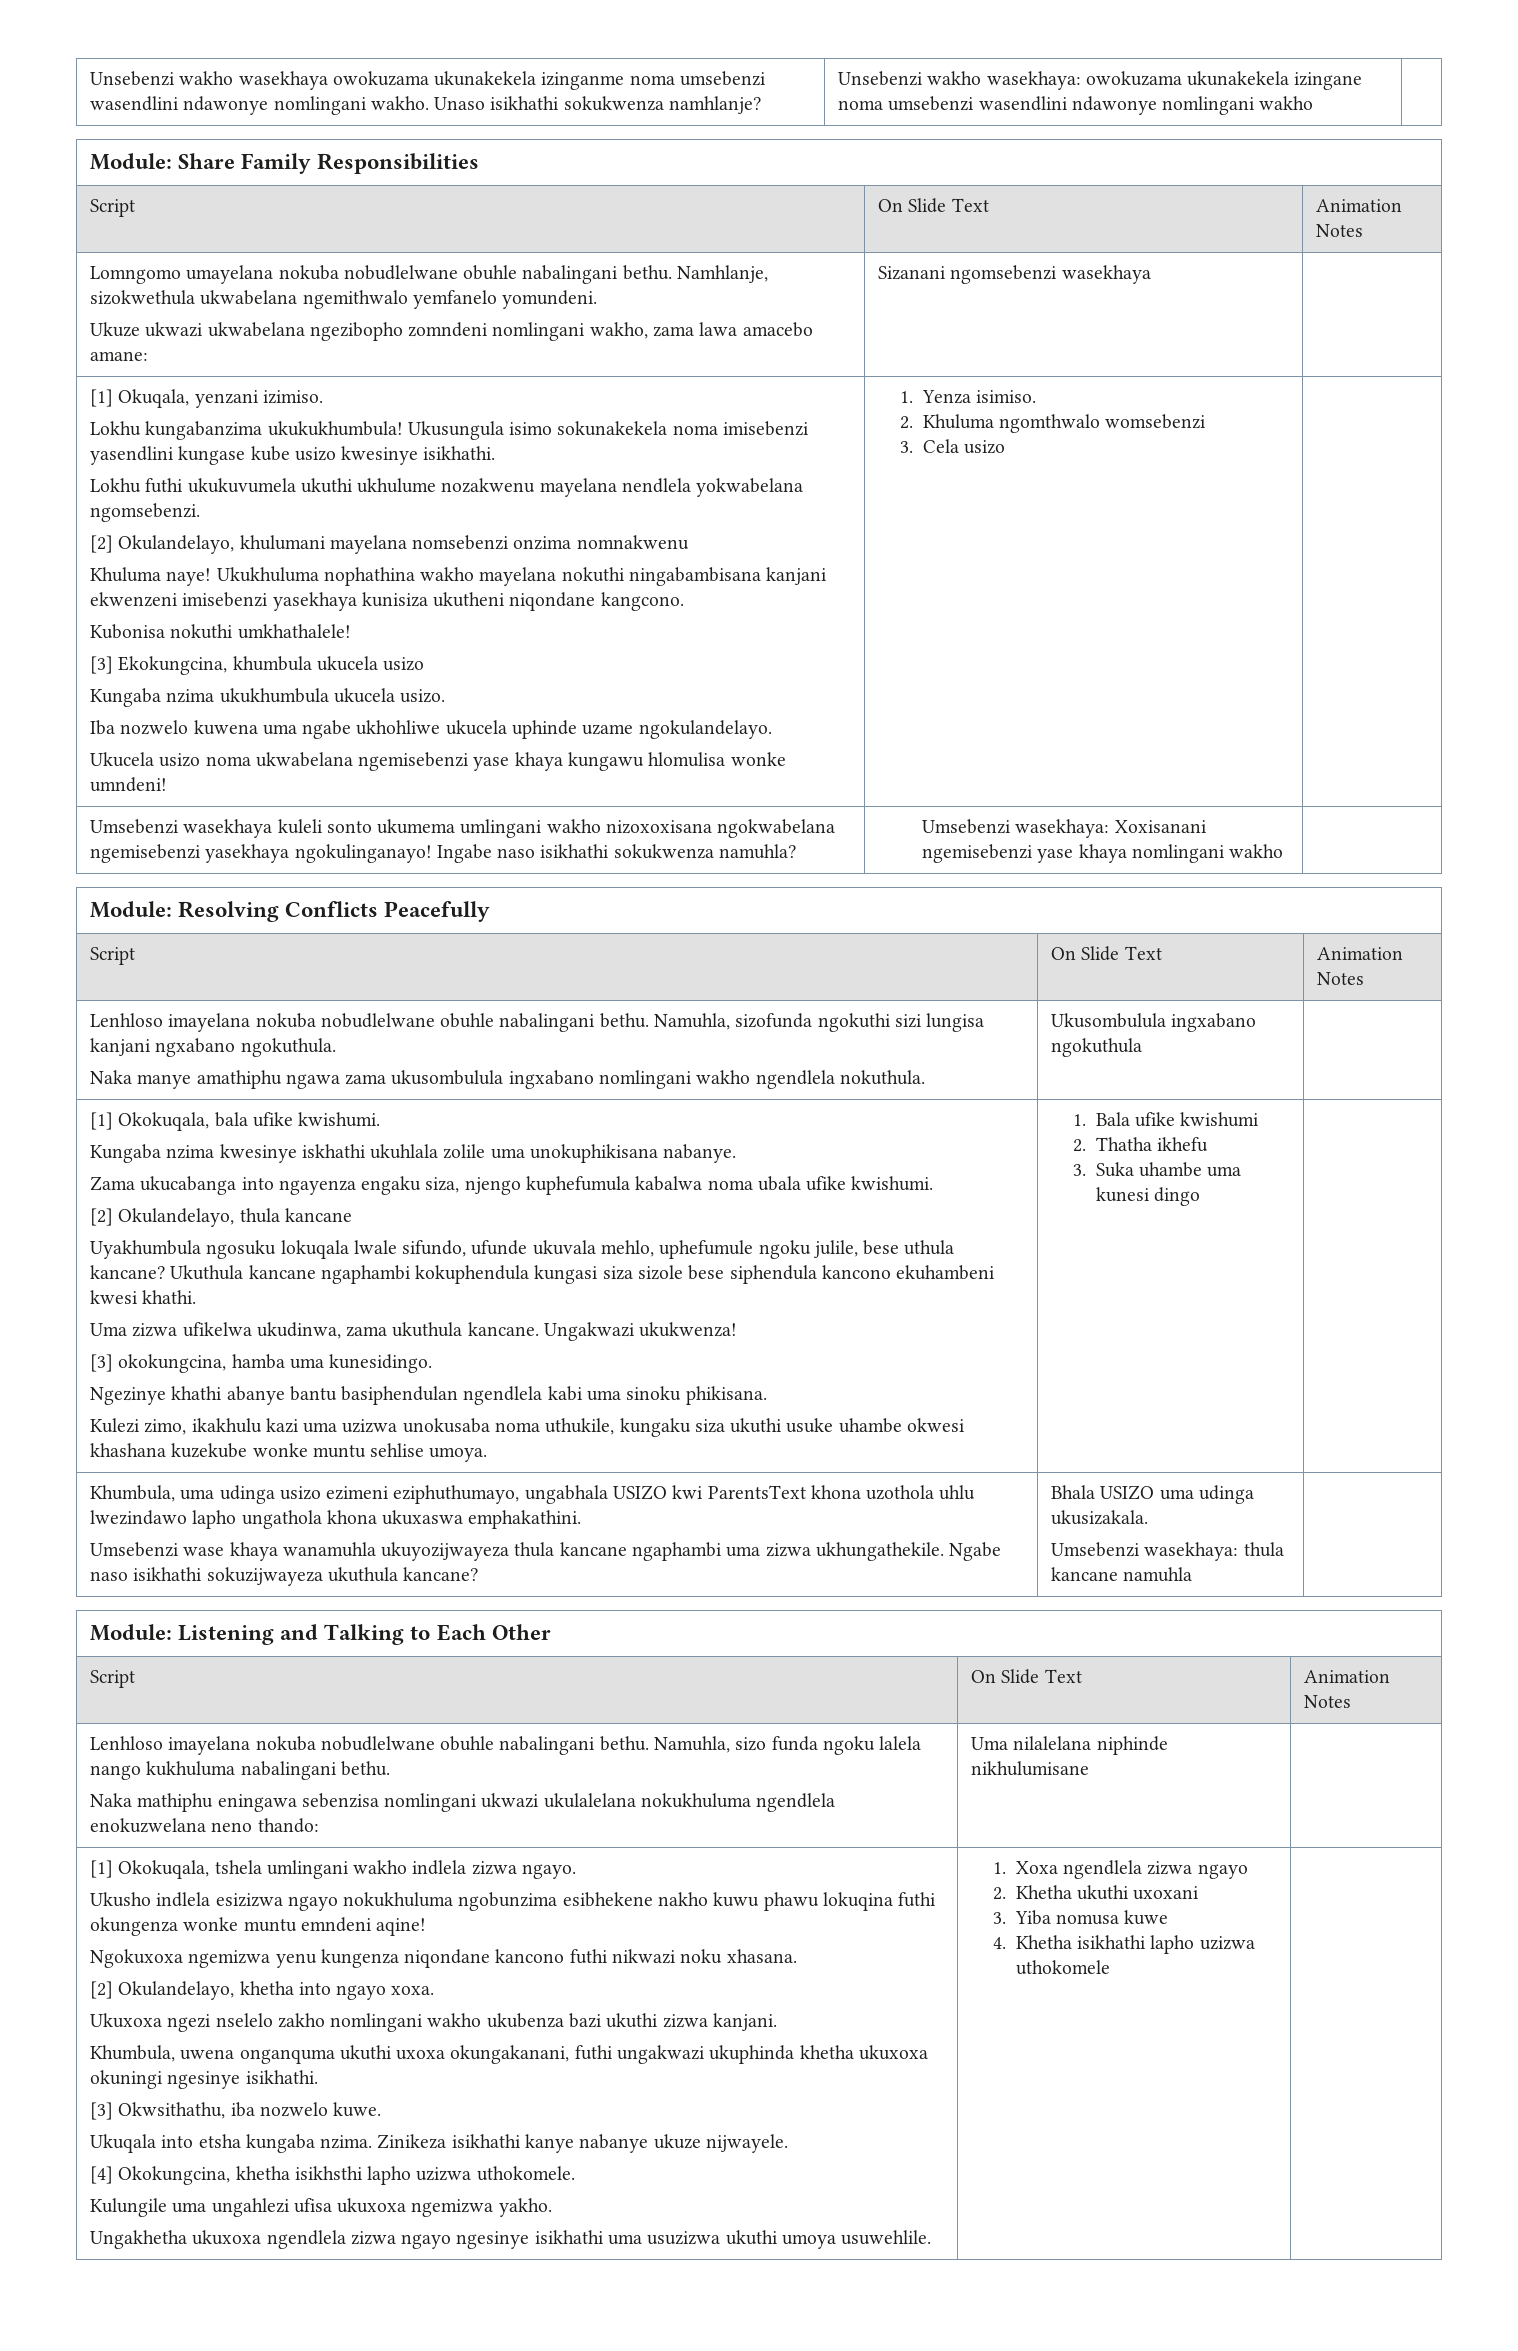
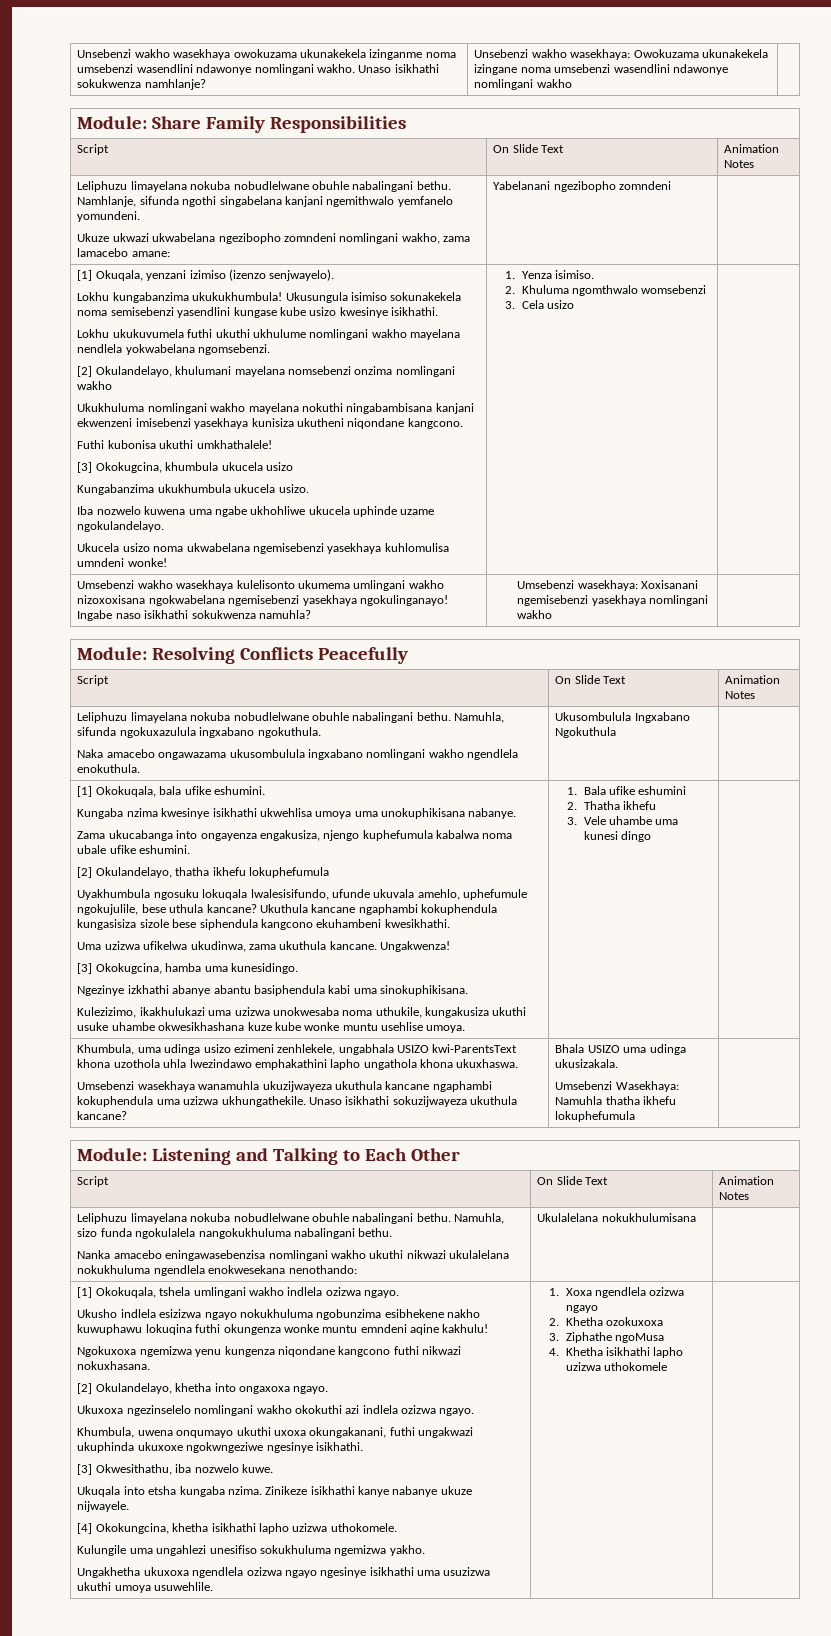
- Unsebenzi wakho wasekhaya owokuzama ukunakekela izinganme noma umsebenzi wasendlini ndawonye nomlingani wakho. Unaso isikhathi sokukwenza namhlanje? | Unsebenzi wakho wasekhaya: owokuzama ukunakekela izingane noma umsebenzi wasendlini ndawonye nomlingani wakho |
+ Unsebenzi wakho wasekhaya owokuzama ukunakekela izinganme noma umsebenzi wasendlini ndawonye nomlingani wakho. Unaso isikhathi sokukwenza namhlanje? | Unsebenzi wakho wasekhaya: Owokuzama ukunakekela izingane noma umsebenzi wasendlini ndawonye nomlingani wakho |
- Lomngomo umayelana nokuba nobudlelwane obuhle nabalingani bethu. Namhlanje, sizokwethula ukwabelana ngemithwalo yemfanelo yomundeni.
- Ukuze ukwazi ukwabelana ngezibopho zomndeni nomlingani wakho, zama lawa amacebo amane: | Sizanani ngomsebenzi wasekhaya |
+ Leliphuzu limayelana nokuba nobudlelwane obuhle nabalingani bethu. Namhlanje, sifunda ngothi singabelana kanjani ngemithwalo yemfanelo yomundeni.
+ Ukuze ukwazi ukwabelana ngezibopho zomndeni nomlingani wakho, zama lamacebo amane: | Yabelanani ngezibopho zomndeni |
- [1] Okuqala, yenzani izimiso.
+ [1] Okuqala, yenzani izimiso (izenzo senjwayelo).
- Ukusungula isimo sokunakekela noma imisebenzi yasendlini kungase kube usizo kwesinye isikhathi.
+ Ukusungula isimiso sokunakekela noma semisebenzi yasendlini kungase kube usizo kwesinye isikhathi.
- Lokhu futhi ukukuvumela ukuthi ukhulume nozakwenu mayelana nendlela yokwabelana ngomsebenzi.
+ Lokhu ukukuvumela futhi ukuthi ukhulume nomlingani wakho mayelana nendlela yokwabelana ngomsebenzi.
- [2] Okulandelayo, khulumani mayelana nomsebenzi onzima nomnakwenu
- Khuluma naye! Ukukhuluma nophathina wakho mayelana nokuthi ningabambisana kanjani ekwenzeni imisebenzi yasekhaya kunisiza ukutheni niqondane kangcono.
+ [2] Okulandelayo, khulumani mayelana nomsebenzi onzima nomlingani wakho
+ Ukukhuluma nomlingani wakho mayelana nokuthi ningabambisana kanjani ekwenzeni imisebenzi yasekhaya kunisiza ukutheni niqondane kangcono.
- Kubonisa nokuthi umkhathalele!
+ Futhi kubonisa ukuthi umkhathalele!
- [3] Ekokungcina, khumbula ukucela usizo
+ [3] Okokugcina, khumbula ukucela usizo
- Kungaba nzima ukukhumbula ukucela usizo.
+ Kungabanzima ukukhumbula ukucela usizo.
- Ukucela usizo noma ukwabelana ngemisebenzi yase khaya kungawu hlomulisa wonke umndeni!
+ Ukucela usizo noma ukwabelana ngemisebenzi yasekhaya kuhlomulisa umndeni wonke!
- Umsebenzi wasekhaya kuleli sonto ukumema umlingani wakho nizoxoxisana ngokwabelana ngemisebenzi yasekhaya ngokulinganayo! Ingabe naso isikhathi sokukwenza namuhla? | Umsebenzi wasekhaya: Xoxisanani ngemisebenzi yase khaya nomlingani wakho |
+ Umsebenzi wakho wasekhaya kulelisonto ukumema umlingani wakho nizoxoxisana ngokwabelana ngemisebenzi yasekhaya ngokulinganayo! Ingabe naso isikhathi sokukwenza namuhla? | Umsebenzi wasekhaya: Xoxisanani ngemisebenzi yasekhaya nomlingani wakho |
- Lenhloso imayelana nokuba nobudlelwane obuhle nabalingani bethu. Namuhla, sizofunda ngokuthi sizi lungisa kanjani ngxabano ngokuthula.
- Naka manye amathiphu ngawa zama ukusombulula ingxabano nomlingani wakho ngendlela nokuthula. | Ukusombulula ingxabano ngokuthula |
+ Leliphuzu limayelana nokuba nobudlelwane obuhle nabalingani bethu. Namuhla, sifunda ngokuxazulula ingxabano ngokuthula.
+ Naka amacebo ongawazama ukusombulula ingxabano nomlingani wakho ngendlela enokuthula. | Ukusombulula Ingxabano Ngokuthula |
- [1] Okokuqala, bala ufike kwishumi.
+ [1] Okokuqala, bala ufike eshumini.
- Kungaba nzima kwesinye iskhathi ukuhlala zolile uma unokuphikisana nabanye.
+ Kungaba nzima kwesinye isikhathi ukwehlisa umoya uma unokuphikisana nabanye.
- Zama ukucabanga into ngayenza engaku siza, njengo kuphefumula kabalwa noma ubala ufike kwishumi.
- [2] Okulandelayo, thula kancane
+ Zama ukucabanga into ongayenza engakusiza, njengo kuphefumula kabalwa noma ubale ufike eshumini.
+ [2] Okulandelayo, thatha ikhefu lokuphefumula
- Uyakhumbula ngosuku lokuqala lwale sifundo, ufunde ukuvala mehlo, uphefumule ngoku julile, bese uthula kancane?
+ Uyakhumbula ngosuku lokuqala lwalesisifundo, ufunde ukuvala amehlo, uphefumule ngokujulile, bese uthula kancane?
- Ukuthula kancane ngaphambi kokuphendula kungasi siza sizole bese siphendula kancono ekuhambeni kwesi khathi.
- Uma zizwa ufikelwa ukudinwa, zama ukuthula kancane.
+ Ukuthula kancane ngaphambi kokuphendula kungasisiza sizole bese siphendula kangcono ekuhambeni kwesikhathi.
+ Uma uzizwa ufikelwa ukudinwa, zama ukuthula kancane.
- Ungakwazi ukukwenza!
- [3] okokungcina, hamba uma kunesidingo.
+ Ungakwenza!
+ [3] Okokugcina, hamba uma kunesidingo.
- Ngezinye khathi abanye bantu basiphendulan ngendlela kabi uma sinoku phikisana.
- Kulezi zimo, ikakhulu kazi uma uzizwa unokusaba noma uthukile, kungaku siza ukuthi usuke uhambe okwesi khashana kuzekube wonke muntu sehlise umoya.
+ Ngezinye izkhathi abanye abantu basiphendula kabi uma sinokuphikisana.
+ Kulezizimo, ikakhulukazi uma uzizwa unokwesaba noma uthukile, kungakusiza ukuthi usuke uhambe okwesikhashana kuze kube wonke muntu usehlise umoya.
- 1. Bala ufike kwishumi
+ 1. Bala ufike eshumini
- 3. Suka uhambe uma kunesi dingo
+ 3. Vele uhambe uma kunesi dingo
- Khumbula, uma udinga usizo ezimeni eziphuthumayo, ungabhala USIZO kwi ParentsText khona uzothola uhlu lwezindawo lapho ungathola khona ukuxaswa emphakathini.
- Umsebenzi wase khaya wanamuhla ukuyozijwayeza thula kancane ngaphambi uma zizwa ukhungathekile. Ngabe naso isikhathi sokuzijwayeza ukuthula kancane?
+ Khumbula, uma udinga usizo ezimeni zenhlekele, ungabhala USIZO kwi-ParentsText khona uzothola uhla lwezindawo emphakathini lapho ungathola khona ukuxhaswa.
+ Umsebenzi wasekhaya wanamuhla ukuzijwayeza ukuthula kancane ngaphambi kokuphendula uma uzizwa ukhungathekile. Unaso isikhathi sokuzijwayeza ukuthula kancane?
- Umsebenzi wasekhaya: thula kancane namuhla
+ Umsebenzi Wasekhaya: Namuhla thatha ikhefu lokuphefumula
- Lenhloso imayelana nokuba nobudlelwane obuhle nabalingani bethu. Namuhla, sizo funda ngoku lalela nango kukhuluma nabalingani bethu.
- Naka mathiphu eningawa sebenzisa nomlingani ukwazi ukulalelana nokukhuluma ngendlela enokuzwelana neno thando: | Uma nilalelana niphinde nikhulumisane |
+ Leliphuzu limayelana nokuba nobudlelwane obuhle nabalingani bethu. Namuhla, sizo funda ngokulalela nangokukhuluma nabalingani bethu.
+ Nanka amacebo eningawasebenzisa nomlingani wakho ukuthi nikwazi ukulalelana nokukhuluma ngendlela enokwesekana nenothando: | Ukulalelana nokukhulumisana |
- [1] Okokuqala, tshela umlingani wakho indlela zizwa ngayo.
+ [1] Okokuqala, tshela umlingani wakho indlela ozizwa ngayo.
- Ukusho indlela esizizwa ngayo nokukhuluma ngobunzima esibhekene nakho kuwu phawu lokuqina futhi okungenza wonke muntu emndeni aqine!
+ Ukusho indlela esizizwa ngayo nokukhuluma ngobunzima esibhekene nakho kuwuphawu lokuqina futhi okungenza wonke muntu emndeni aqine kakhulu!
- Ngokuxoxa ngemizwa yenu kungenza niqondane kancono futhi nikwazi noku xhasana.
+ Ngokuxoxa ngemizwa yenu kungenza niqondane kangcono futhi nikwazi nokuxhasana.
- [2] Okulandelayo, khetha into ngayo xoxa.
+ [2] Okulandelayo, khetha into ongaxoxa ngayo.
- Ukuxoxa ngezi nselelo zakho nomlingani wakho ukubenza bazi ukuthi zizwa kanjani.
+ Ukuxoxa ngezinselelo nomlingani wakho okokuthi azi indlela ozizwa ngayo.
- Khumbula, uwena onganquma ukuthi uxoxa okungakanani, futhi ungakwazi ukuphinda khetha ukuxoxa okuningi ngesinye isikhathi.
+ Khumbula, uwena onqumayo ukuthi uxoxa okungakanani, futhi ungakwazi ukuphinda ukuxoxe ngokwngeziwe ngesinye isikhathi.
- [3] Okwsithathu, iba nozwelo kuwe.
+ [3] Okwesithathu, iba nozwelo kuwe.
- Zinikeza isikhathi kanye nabanye ukuze nijwayele.
+ Zinikeze isikhathi kanye nabanye ukuze nijwayele.
- [4] Okokungcina, khetha isikhsthi lapho uzizwa uthokomele.
+ [4] Okokungcina, khetha isikhathi lapho uzizwa uthokomele.
- Kulungile uma ungahlezi ufisa ukuxoxa ngemizwa yakho.
+ Kulungile uma ungahlezi unesifiso sokukhuluma ngemizwa yakho.
- Ungakhetha ukuxoxa ngendlela zizwa ngayo ngesinye isikhathi uma usuzizwa ukuthi umoya usuwehlile.
+ Ungakhetha ukuxoxa ngendlela ozizwa ngayo ngesinye isikhathi uma usuzizwa ukuthi umoya usuwehlile.
- 1. Xoxa ngendlela zizwa ngayo
+ 1. Xoxa ngendlela ozizwa ngayo
- 2. Khetha ukuthi uxoxani
- 3. Yiba nomusa kuwe
+ 2. Khetha ozokuxoxa
+ 3. Ziphathe ngoMusa

